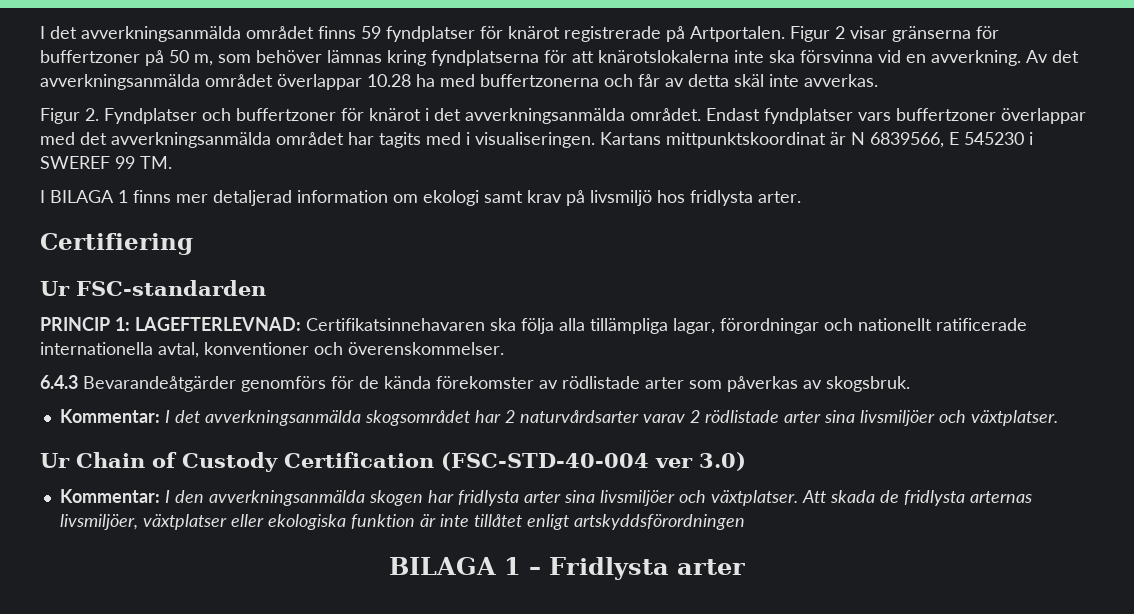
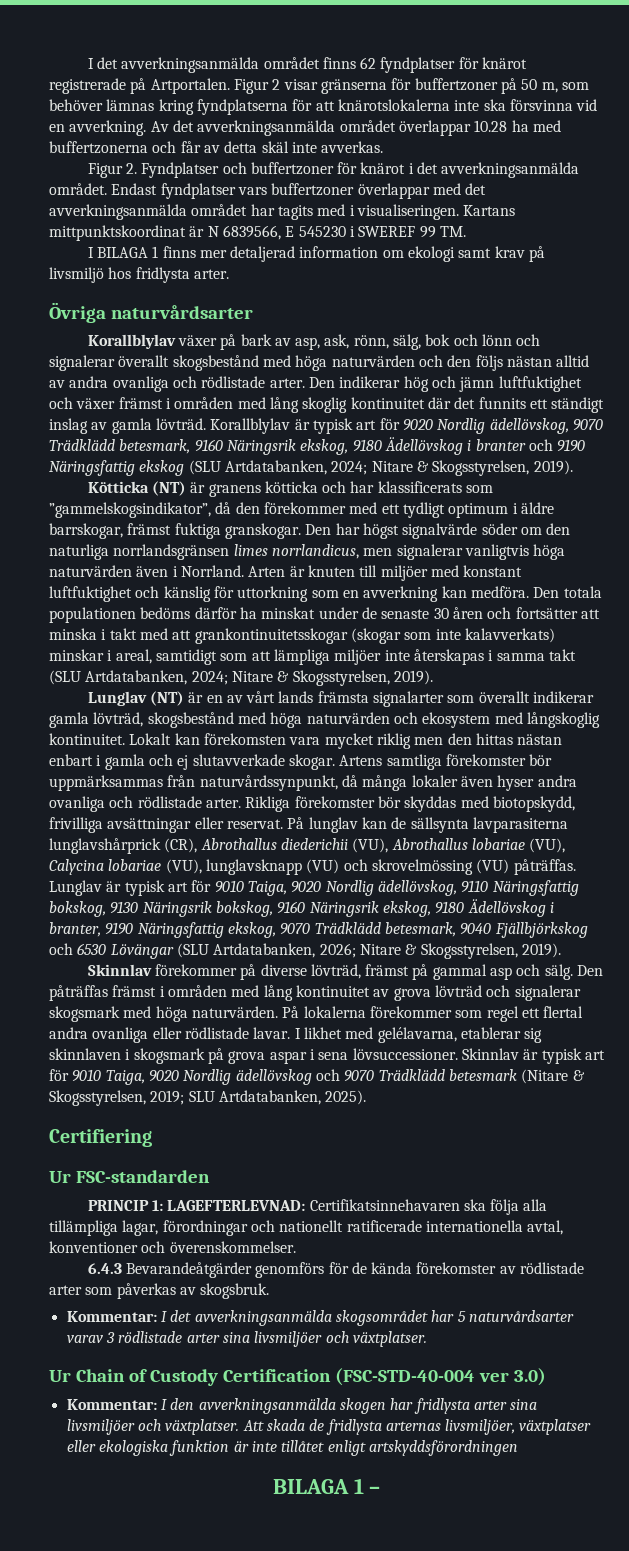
- I det avverkningsanmälda området finns 59 fyndplatser för knärot registrerade på Artportalen.
+ I det avverkningsanmälda området finns 62 fyndplatser för knärot registrerade på Artportalen.
+ Övriga naturvårdsarter
+ Korallblylav växer på bark av asp, ask, rönn, sälg, bok och lönn och signalerar överallt skogsbestånd med höga naturvärden och den följs nästan alltid av andra ovanliga och rödlistade arter. Den indikerar hög och jämn luftfuktighet och växer främst i områden med lång skoglig kontinuitet där det funnits ett ständigt inslag av gamla lövträd. Korallblylav är typisk art för 9020 Nordlig ädellövskog, 9070 Trädklädd betesmark, 9160 Näringsrik ekskog, 9180 Ädellövskog i branter och 9190 Näringsfattig ekskog (SLU Artdatabanken, 2024; Nitare & Skogsstyrelsen, 2019).
+ Kötticka (NT) är granens kötticka och har klassificerats som ”gammelskogsindikator”, då den förekommer med ett tydligt optimum i äldre barrskogar, främst fuktiga granskogar. Den har högst signalvärde söder om den naturliga norrlandsgränsen limes norrlandicus, men signalerar vanligtvis höga naturvärden även i Norrland. Arten är knuten till miljöer med konstant luftfuktighet och känslig för uttorkning som en avverkning kan medföra. Den totala populationen bedöms därför ha minskat under de senaste 30 åren och fortsätter att minska i takt med att grankontinuitetsskogar (skogar som inte kalavverkats) minskar i areal, samtidigt som att lämpliga miljöer inte återskapas i samma takt (SLU Artdatabanken, 2024; Nitare & Skogsstyrelsen, 2019).
+ Lunglav (NT) är en av vårt lands främsta signalarter som överallt indikerar gamla lövträd, skogsbestånd med höga naturvärden och ekosystem med långskoglig kontinuitet. Lokalt kan förekomsten vara mycket riklig men den hittas nästan enbart i gamla och ej slutavverkade skogar. Artens samtliga förekomster bör uppmärksammas från naturvårdssynpunkt, då många lokaler även hyser andra ovanliga och rödlistade arter. Rikliga förekomster bör skyddas med biotopskydd, frivilliga avsättningar eller reservat. På lunglav kan de sällsynta lavparasiterna lunglavshårprick (CR), Abrothallus diederichii (VU), Abrothallus lobariae (VU), Calycina lobariae (VU), lunglavsknapp (VU) och skrovelmössing (VU) påträffas. Lunglav är typisk art för 9010 Taiga, 9020 Nordlig ädellövskog, 9110 Näringsfattig bokskog, 9130 Näringsrik bokskog, 9160 Näringsrik ekskog, 9180 Ädellövskog i branter, 9190 Näringsfattig ekskog, 9070 Trädklädd betesmark, 9040 Fjällbjörkskog och 6530 Lövängar (SLU Artdatabanken, 2026; Nitare & Skogsstyrelsen, 2019).
+ Skinnlav förekommer på diverse lövträd, främst på gammal asp och sälg. Den påträffas främst i områden med lång kontinuitet av grova lövträd och signalerar skogsmark med höga naturvärden. På lokalerna förekommer som regel ett flertal andra ovanliga eller rödlistade lavar. I likhet med gelélavarna, etablerar sig skinnlaven i skogsmark på grova aspar i sena lövsuccessioner. Skinnlav är typisk art för 9010 Taiga, 9020 Nordlig ädellövskog och 9070 Trädklädd betesmark (Nitare & Skogsstyrelsen, 2019; SLU Artdatabanken, 2025).
- Kommentar: I det avverkningsanmälda skogsområdet har 2 naturvårdsarter varav 2 rödlistade arter sina livsmiljöer och växtplatser.
+ Kommentar: I det avverkningsanmälda skogsområdet har 5 naturvårdsarter varav 3 rödlistade arter sina livsmiljöer och växtplatser.
- BILAGA 1 – Fridlysta arter
+ BILAGA 1 –

